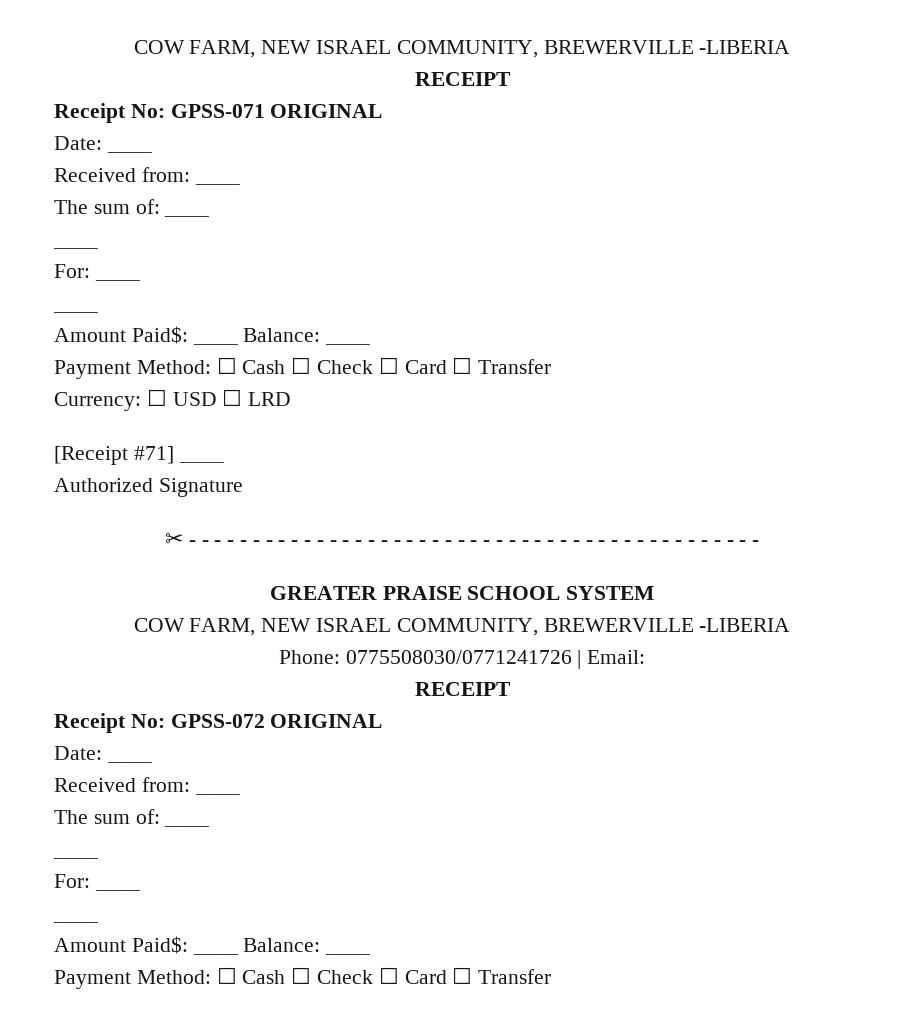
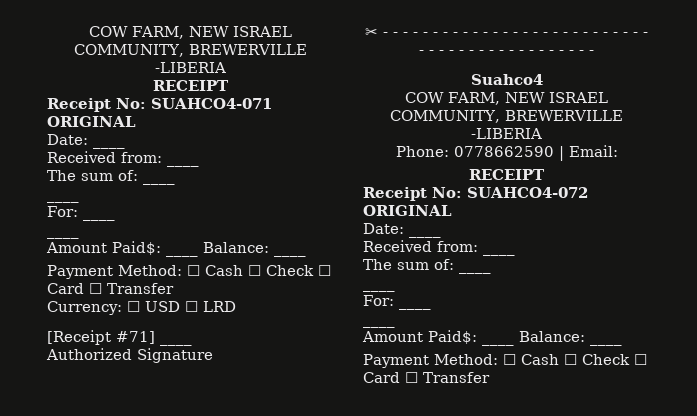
- Receipt No: GPSS-071 ORIGINAL
+ Receipt No: SUAHCO4-071 ORIGINAL
- GREATER PRAISE SCHOOL SYSTEM
+ Suahco4
- Phone: 0775508030/0771241726 | Email:
+ Phone: 0778662590 | Email:
- Receipt No: GPSS-072 ORIGINAL
+ Receipt No: SUAHCO4-072 ORIGINAL

